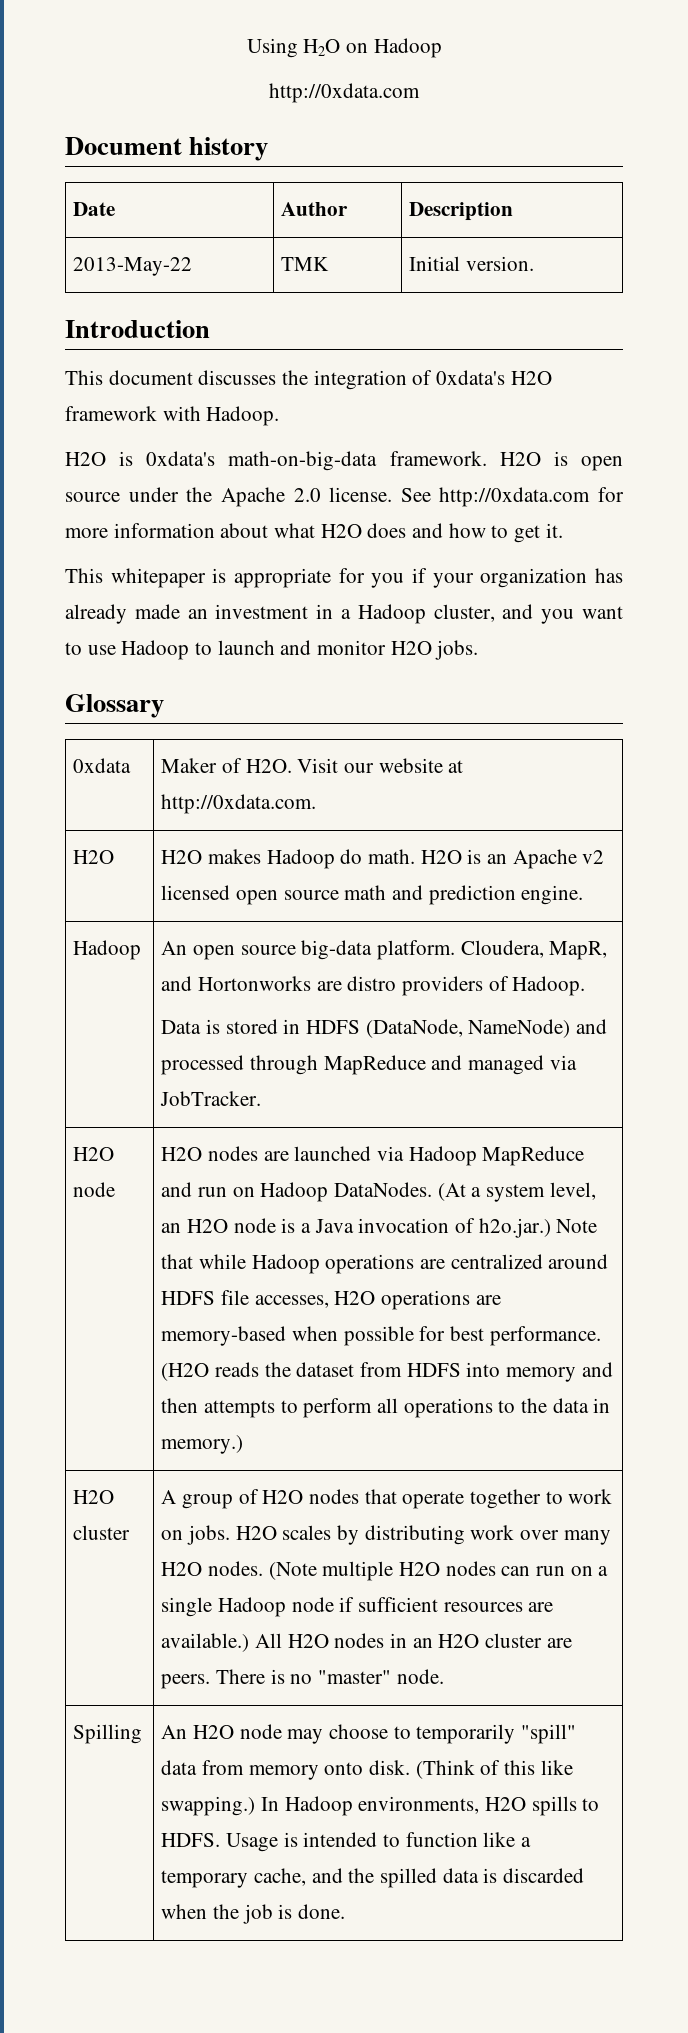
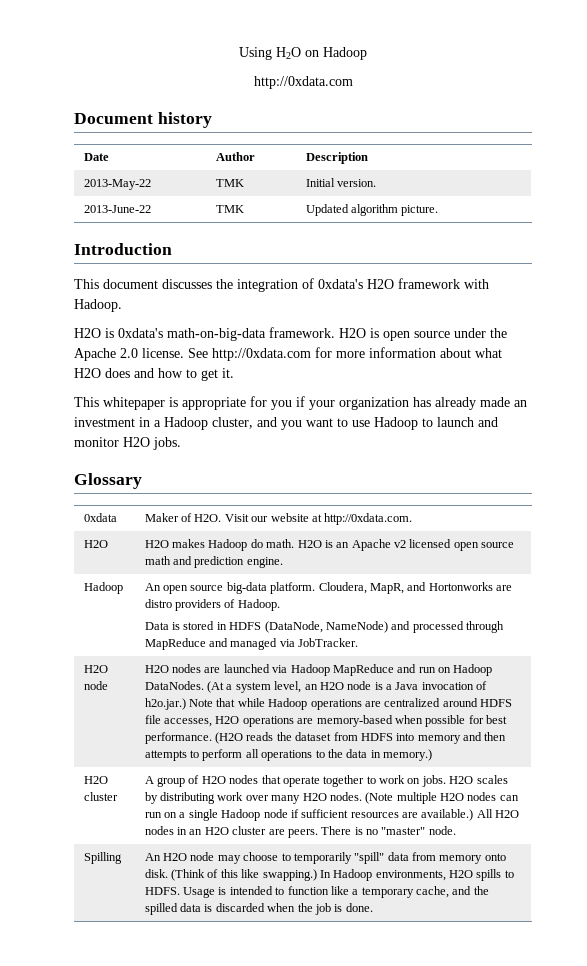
+ 2013-June-22 | TMK | Updated algorithm picture.

